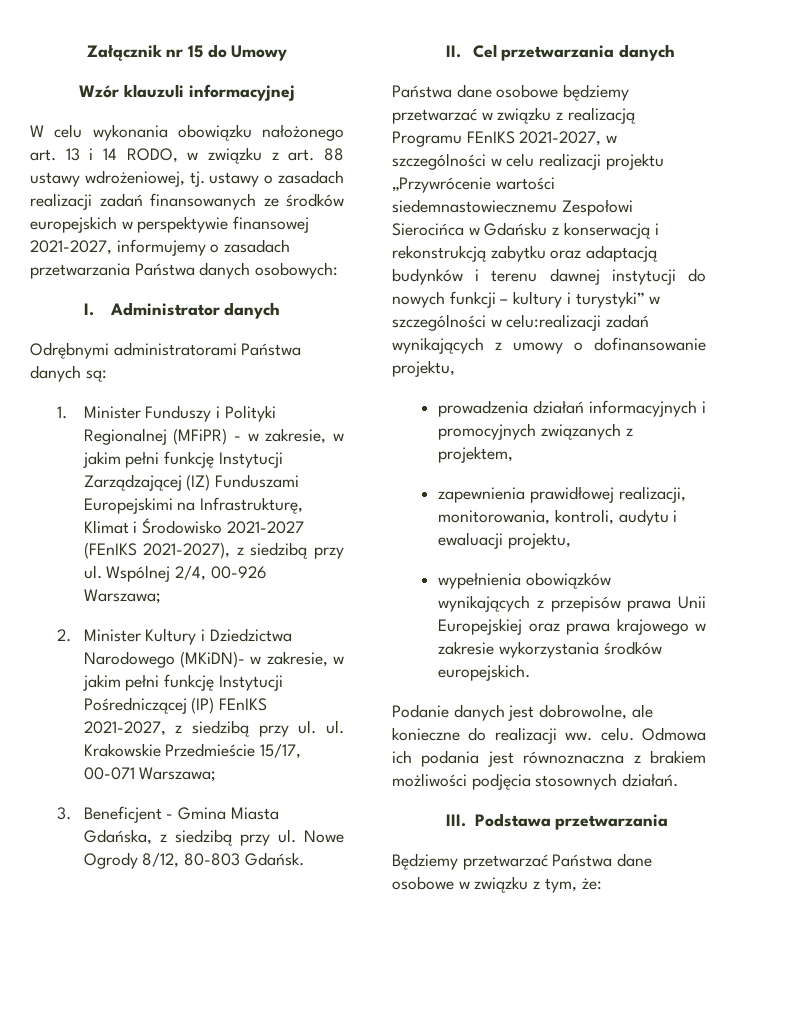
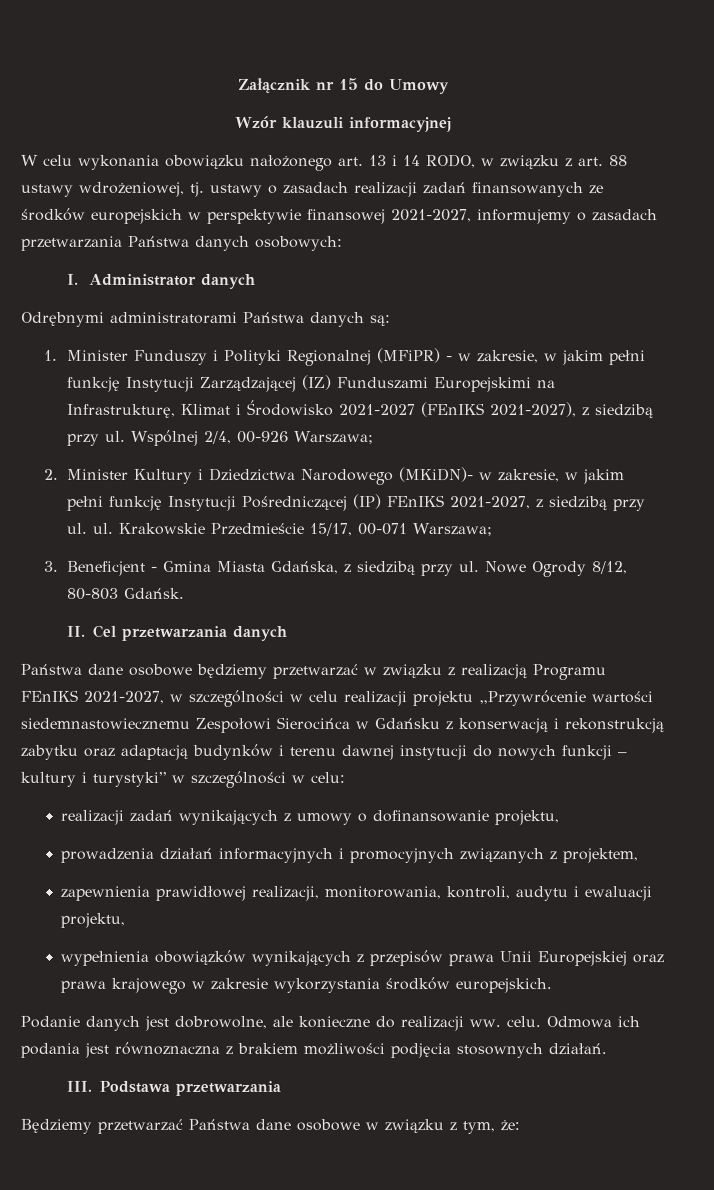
- Państwa dane osobowe będziemy przetwarzać w związku z realizacją Programu FEnIKS 2021-2027, w szczególności w celu realizacji projektu „Przywrócenie wartości siedemnastowiecznemu Zespołowi Sierocińca w Gdańsku z konserwacją i rekonstrukcją zabytku oraz adaptacją budynków i terenu dawnej instytucji do nowych funkcji – kultury i turystyki” w szczególności w celu:realizacji zadań wynikających z umowy o dofinansowanie projektu,
+ Państwa dane osobowe będziemy przetwarzać w związku z realizacją Programu FEnIKS 2021-2027, w szczególności w celu realizacji projektu „Przywrócenie wartości siedemnastowiecznemu Zespołowi Sierocińca w Gdańsku z konserwacją i rekonstrukcją zabytku oraz adaptacją budynków i terenu dawnej instytucji do nowych funkcji – kultury i turystyki” w szczególności w celu:
+ realizacji zadań wynikających z umowy o dofinansowanie projektu,

